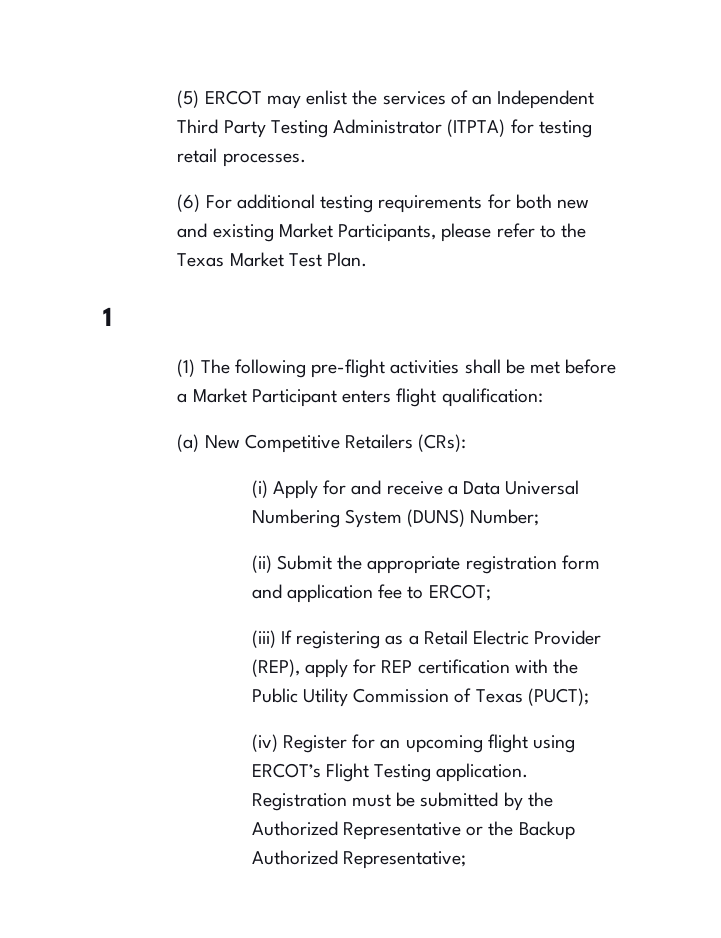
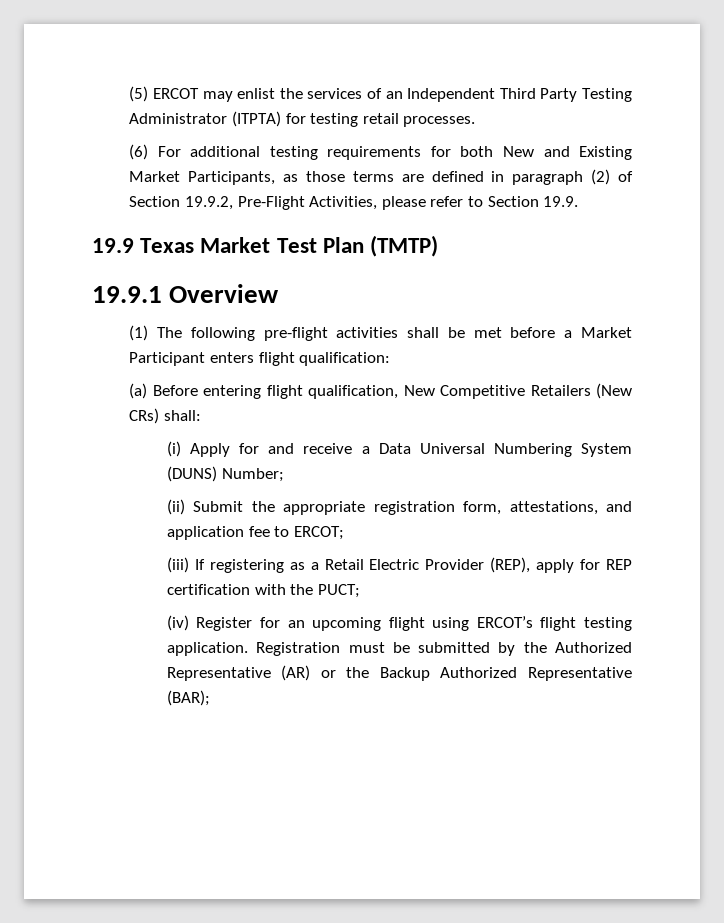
- (6) For additional testing requirements for both new and existing Market Participants, please refer to the Texas Market Test Plan.
- 1
+ (6) For additional testing requirements for both New and Existing Market Participants, as those terms are defined in paragraph (2) of Section 19.9.2, Pre-Flight Activities, please refer to Section 19.9.
+ 19.9 Texas Market Test Plan (TMTP)
+ 19.9.1 Overview
- (a) New Competitive Retailers (CRs):
+ (a) Before entering flight qualification, New Competitive Retailers (New CRs) shall:
- (ii) Submit the appropriate registration form and application fee to ERCOT;
+ (ii) Submit the appropriate registration form, attestations, and application fee to ERCOT;
- (iii) If registering as a Retail Electric Provider (REP), apply for REP certification with the Public Utility Commission of Texas (PUCT);
+ (iii) If registering as a Retail Electric Provider (REP), apply for REP certification with the PUCT;
- (iv) Register for an upcoming flight using ERCOT’s Flight Testing application.
+ (iv) Register for an upcoming flight using ERCOT’s flight testing application.
- Registration must be submitted by the Authorized Representative or the Backup Authorized Representative;
+ Registration must be submitted by the Authorized Representative (AR) or the Backup Authorized Representative (BAR);

